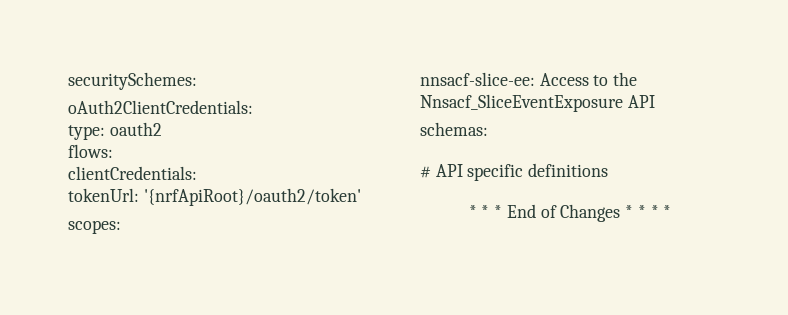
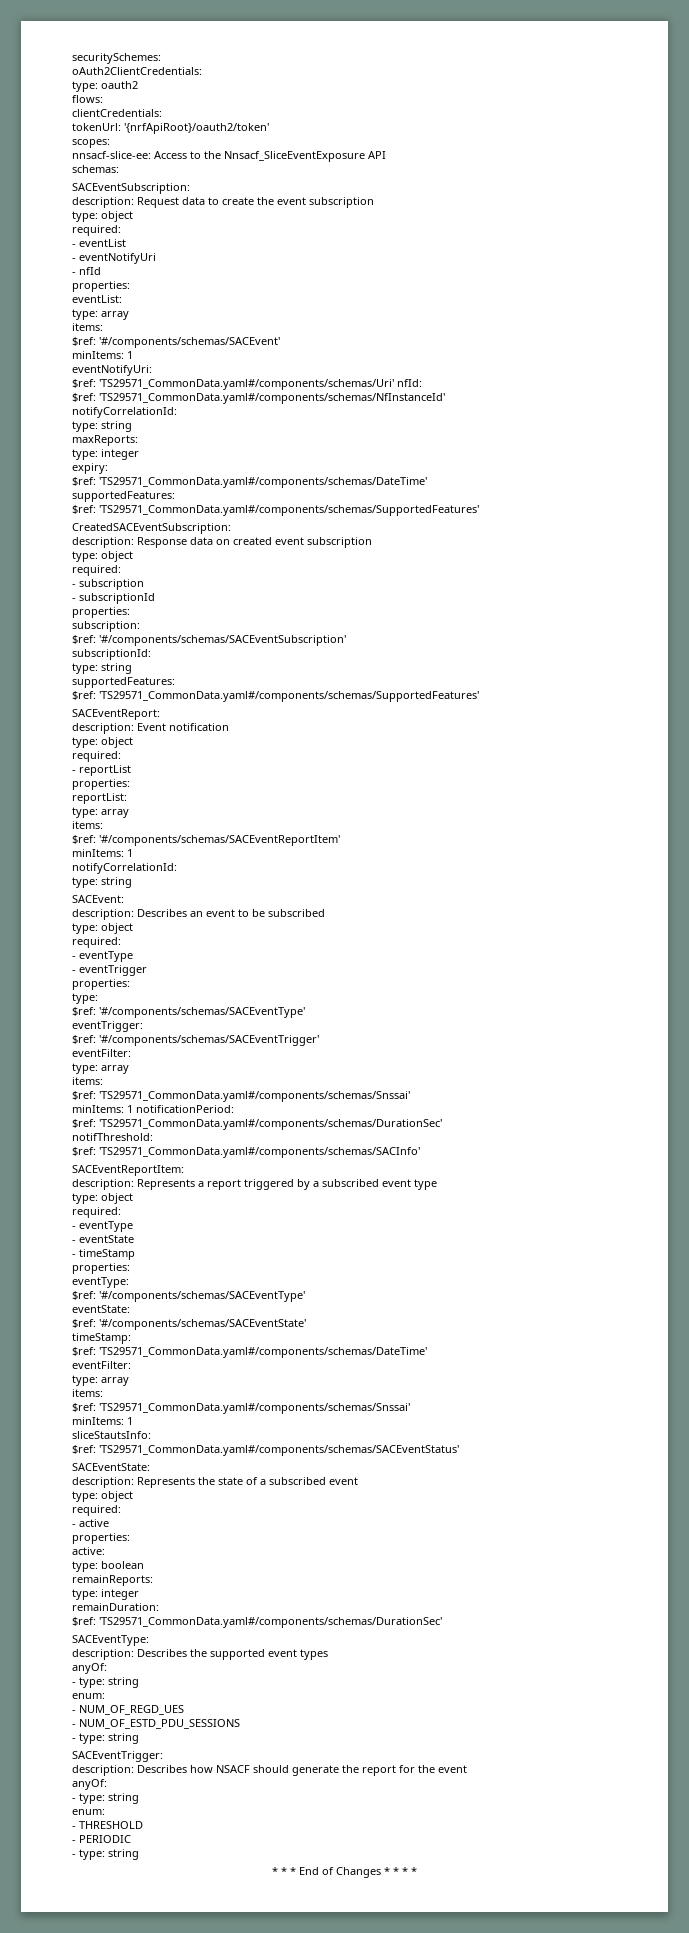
- # API specific definitions
+ SACEventSubscription:
+ description: Request data to create the event subscription
+ type: object
+ required:
+ - eventList
+ - eventNotifyUri
+ - nfId
+ properties:
+ eventList:
+ type: array
+ items:
+ $ref: '#/components/schemas/SACEvent'
+ minItems: 1
+ eventNotifyUri:
+ $ref: 'TS29571_CommonData.yaml#/components/schemas/Uri' nfId:
+ $ref: 'TS29571_CommonData.yaml#/components/schemas/NfInstanceId'
+ notifyCorrelationId:
+ type: string
+ maxReports:
+ type: integer
+ expiry:
+ $ref: 'TS29571_CommonData.yaml#/components/schemas/DateTime'
+ supportedFeatures:
+ $ref: 'TS29571_CommonData.yaml#/components/schemas/SupportedFeatures'
+ CreatedSACEventSubscription:
+ description: Response data on created event subscription
+ type: object
+ required:
+ - subscription
+ - subscriptionId
+ properties:
+ subscription:
+ $ref: '#/components/schemas/SACEventSubscription'
+ subscriptionId:
+ type: string
+ supportedFeatures:
+ $ref: 'TS29571_CommonData.yaml#/components/schemas/SupportedFeatures'
+ SACEventReport:
+ description: Event notification
+ type: object
+ required:
+ - reportList
+ properties:
+ reportList:
+ type: array
+ items:
+ $ref: '#/components/schemas/SACEventReportItem'
+ minItems: 1
+ notifyCorrelationId:
+ type: string
+ SACEvent:
+ description: Describes an event to be subscribed
+ type: object
+ required:
+ - eventType
+ - eventTrigger
+ properties:
+ type:
+ $ref: '#/components/schemas/SACEventType'
+ eventTrigger:
+ $ref: '#/components/schemas/SACEventTrigger'
+ eventFilter:
+ type: array
+ items:
+ $ref: 'TS29571_CommonData.yaml#/components/schemas/Snssai'
+ minItems: 1 notificationPeriod:
+ $ref: 'TS29571_CommonData.yaml#/components/schemas/DurationSec'
+ notifThreshold:
+ $ref: 'TS29571_CommonData.yaml#/components/schemas/SACInfo'
+ SACEventReportItem:
+ description: Represents a report triggered by a subscribed event type
+ type: object
+ required:
+ - eventType
+ - eventState
+ - timeStamp
+ properties:
+ eventType:
+ $ref: '#/components/schemas/SACEventType'
+ eventState:
+ $ref: '#/components/schemas/SACEventState'
+ timeStamp:
+ $ref: 'TS29571_CommonData.yaml#/components/schemas/DateTime'
+ eventFilter:
+ type: array
+ items:
+ $ref: 'TS29571_CommonData.yaml#/components/schemas/Snssai'
+ minItems: 1
+ sliceStautsInfo:
+ $ref: 'TS29571_CommonData.yaml#/components/schemas/SACEventStatus'
+ SACEventState:
+ description: Represents the state of a subscribed event
+ type: object
+ required:
+ - active
+ properties:
+ active:
+ type: boolean
+ remainReports:
+ type: integer
+ remainDuration:
+ $ref: 'TS29571_CommonData.yaml#/components/schemas/DurationSec'
+ SACEventType:
+ description: Describes the supported event types
+ anyOf:
+ - type: string
+ enum:
+ - NUM_OF_REGD_UES
+ - NUM_OF_ESTD_PDU_SESSIONS
+ - type: string
+ SACEventTrigger:
+ description: Describes how NSACF should generate the report for the event
+ anyOf:
+ - type: string
+ enum:
+ - THRESHOLD
+ - PERIODIC
+ - type: string

